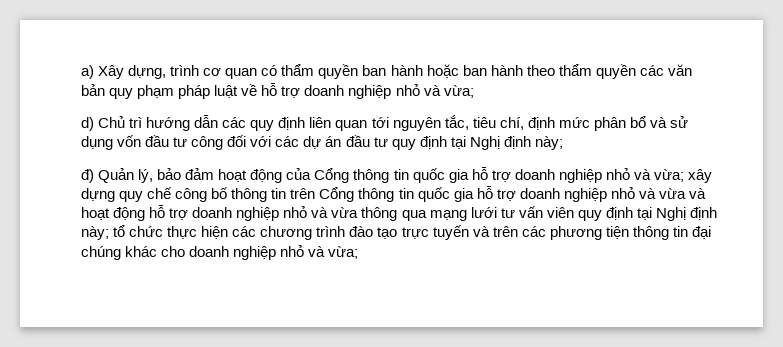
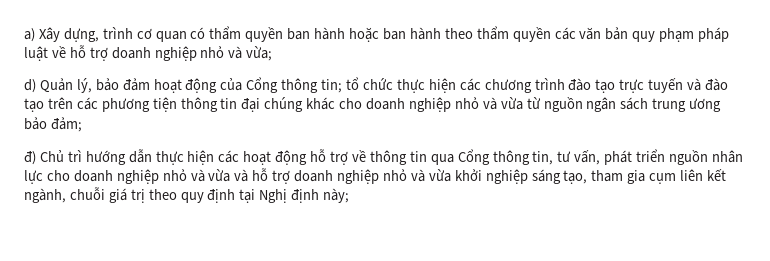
- d) Chủ trì hướng dẫn các quy định liên quan tới nguyên tắc, tiêu chí, định mức phân bổ và sử dụng vốn đầu tư công đối với các dự án đầu tư quy định tại Nghị định này;
- đ) Quản lý, bảo đảm hoạt động của Cổng thông tin quốc gia hỗ trợ doanh nghiệp nhỏ và vừa; xây dựng quy chế công bố thông tin trên Cổng thông tin quốc gia hỗ trợ doanh nghiệp nhỏ và vừa và hoạt động hỗ trợ doanh nghiệp nhỏ và vừa thông qua mạng lưới tư vấn viên quy định tại Nghị định này; tổ chức thực hiện các chương trình đào tạo trực tuyến và trên các phương tiện thông tin đại chúng khác cho doanh nghiệp nhỏ và vừa;
+ d) Quản lý, bảo đảm hoạt động của Cổng thông tin; tổ chức thực hiện các chương trình đào tạo trực tuyến và đào tạo trên các phương tiện thông tin đại chúng khác cho doanh nghiệp nhỏ và vừa từ nguồn ngân sách trung ương bảo đảm;
+ đ) Chủ trì hướng dẫn thực hiện các hoạt động hỗ trợ về thông tin qua Cổng thông tin, tư vấn, phát triển nguồn nhân lực cho doanh nghiệp nhỏ và vừa và hỗ trợ doanh nghiệp nhỏ và vừa khởi nghiệp sáng tạo, tham gia cụm liên kết ngành, chuỗi giá trị theo quy định tại Nghị định này;

